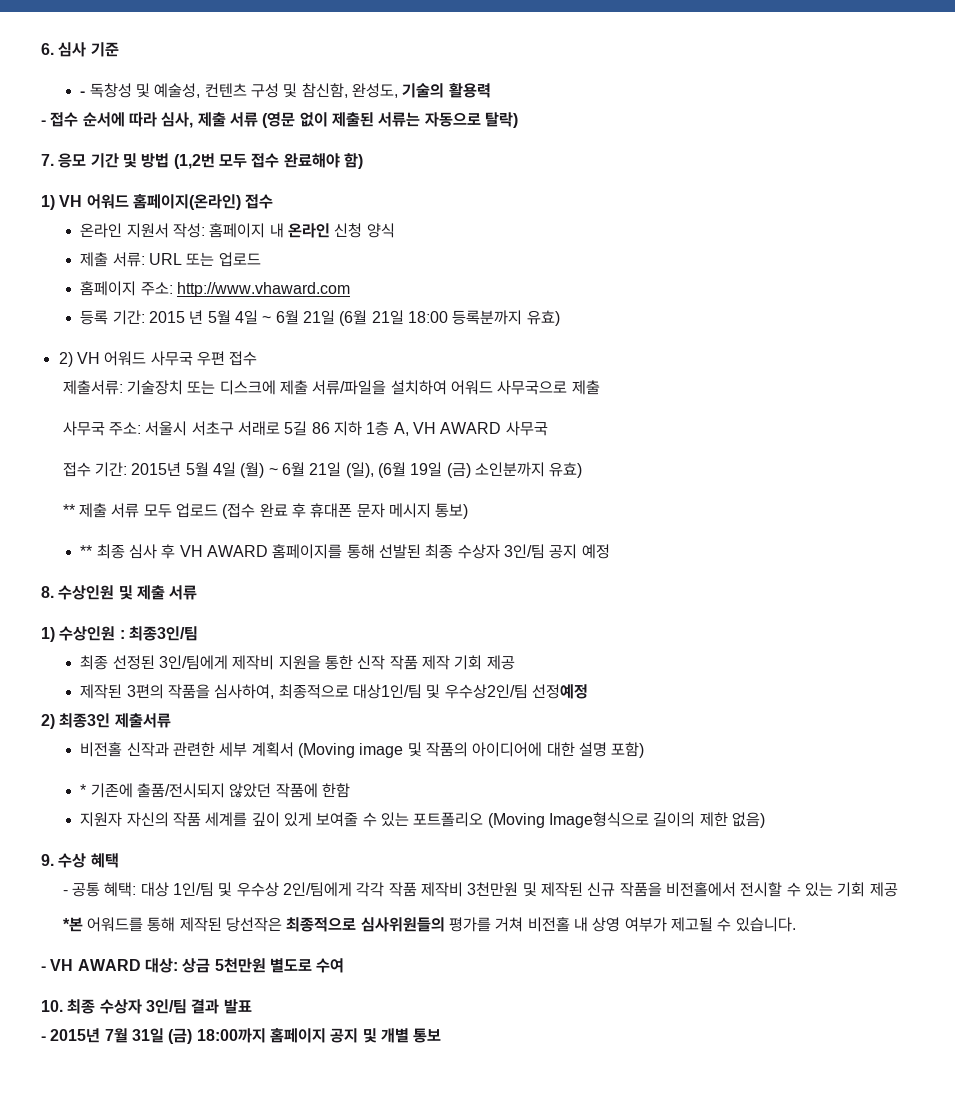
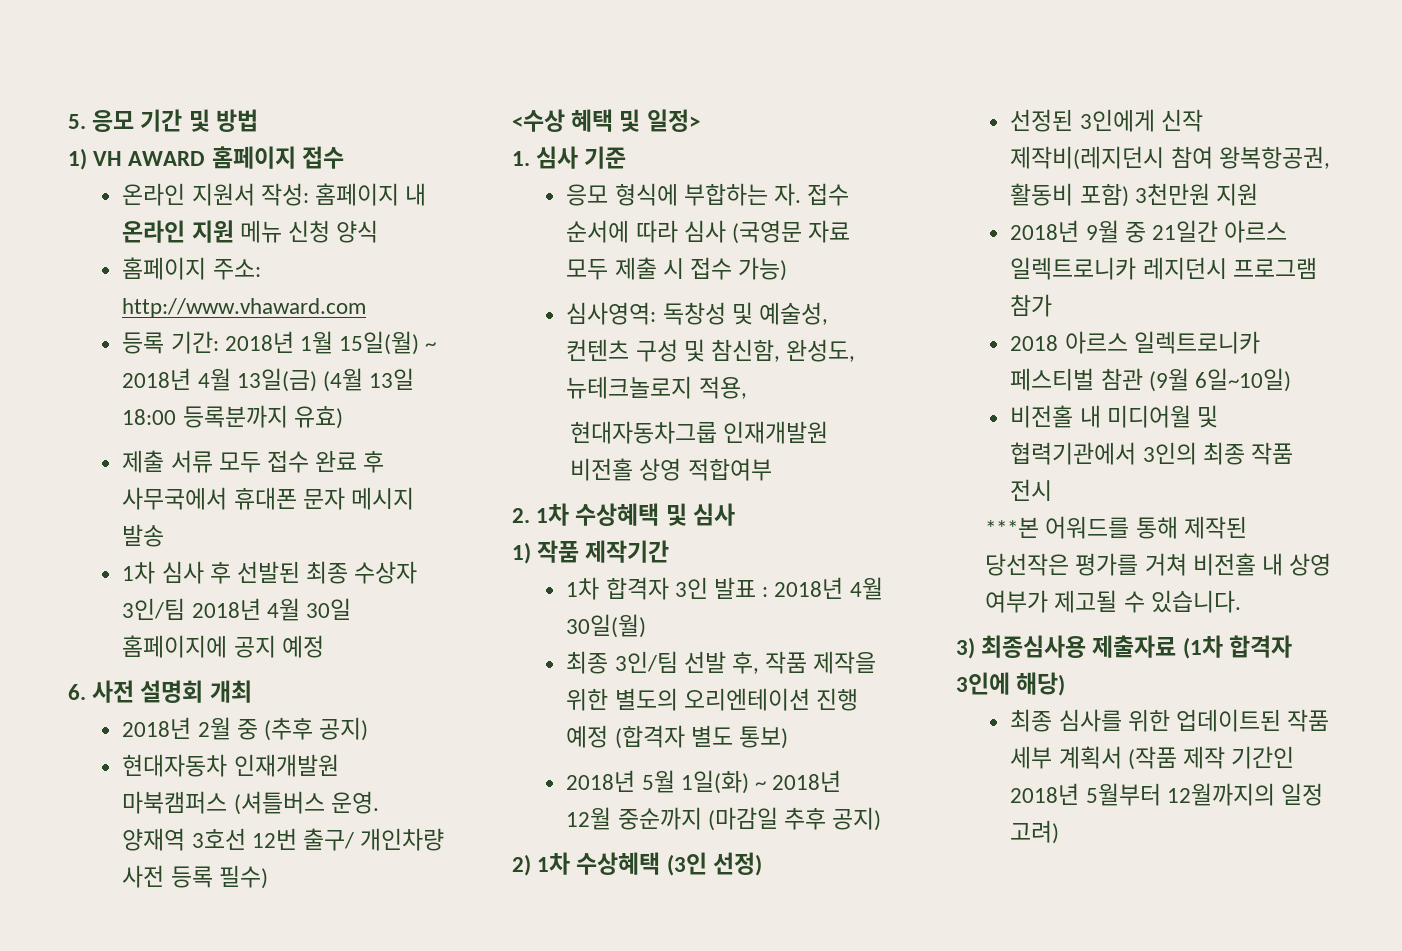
- 6. 심사 기준
- - 독창성 및 예술성, 컨텐츠 구성 및 참신함, 완성도, 기술의 활용력
- - 접수 순서에 따라 심사, 제출 서류 (영문 없이 제출된 서류는 자동으로 탈락)
- 7. 응모 기간 및 방법 (1,2번 모두 접수 완료해야 함)
- 1) VH 어워드 홈페이지(온라인) 접수
- 온라인 지원서 작성: 홈페이지 내 온라인 신청 양식
- 제출 서류: URL 또는 업로드
+ 5. 응모 기간 및 방법
+ 1) VH AWARD 홈페이지 접수
+ 온라인 지원서 작성: 홈페이지 내 온라인 지원 메뉴 신청 양식
  홈페이지 주소: http://www.vhaward.com
- 등록 기간: 2015 년 5월 4일 ~ 6월 21일 (6월 21일 18:00 등록분까지 유효)
- 2) VH 어워드 사무국 우편 접수
- 제출서류: 기술장치 또는 디스크에 제출 서류/파일을 설치하여 어워드 사무국으로 제출
- 사무국 주소: 서울시 서초구 서래로 5길 86 지하 1층 A, VH AWARD 사무국
- 접수 기간: 2015년 5월 4일 (월) ~ 6월 21일 (일), (6월 19일 (금) 소인분까지 유효)
- ** 제출 서류 모두 업로드 (접수 완료 후 휴대폰 문자 메시지 통보)
- ** 최종 심사 후 VH AWARD 홈페이지를 통해 선발된 최종 수상자 3인/팀 공지 예정
- 8. 수상인원 및 제출 서류
- 1) 수상인원 : 최종3인/팀
- 최종 선정된 3인/팀에게 제작비 지원을 통한 신작 작품 제작 기회 제공
- 제작된 3편의 작품을 심사하여, 최종적으로 대상1인/팀 및 우수상2인/팀 선정예정
- 2) 최종3인 제출서류
- 비전홀 신작과 관련한 세부 계획서 (Moving image 및 작품의 아이디어에 대한 설명 포함)
- * 기존에 출품/전시되지 않았던 작품에 한함
- 지원자 자신의 작품 세계를 깊이 있게 보여줄 수 있는 포트폴리오 (Moving Image형식으로 길이의 제한 없음)
- 9. 수상 혜택
- - 공통 혜택: 대상 1인/팀 및 우수상 2인/팀에게 각각 작품 제작비 3천만원 및 제작된 신규 작품을 비전홀에서 전시할 수 있는 기회 제공
- *본 어워드를 통해 제작된 당선작은 최종적으로 심사위원들의 평가를 거쳐 비전홀 내 상영 여부가 제고될 수 있습니다.
+ 등록 기간: 2018년 1월 15일(월) ~ 2018년 4월 13일(금) (4월 13일 18:00 등록분까지 유효)
+ 제출 서류 모두 접수 완료 후 사무국에서 휴대폰 문자 메시지 발송
+ 1차 심사 후 선발된 최종 수상자 3인/팀 2018년 4월 30일 홈페이지에 공지 예정
+ 6. 사전 설명회 개최
+ 2018년 2월 중 (추후 공지)
+ 현대자동차 인재개발원 마북캠퍼스 (셔틀버스 운영. 양재역 3호선 12번 출구/ 개인차량 사전 등록 필수)
+ <수상 혜택 및 일정>
+ 1. 심사 기준
+ 응모 형식에 부합하는 자. 접수 순서에 따라 심사 (국영문 자료 모두 제출 시 접수 가능)
+ 심사영역: 독창성 및 예술성, 컨텐츠 구성 및 참신함, 완성도, 뉴테크놀로지 적용,
+ 현대자동차그룹 인재개발원 비전홀 상영 적합여부
+ 2. 1차 수상혜택 및 심사
+ 1) 작품 제작기간
+ 1차 합격자 3인 발표 : 2018년 4월 30일(월)
+ 최종 3인/팀 선발 후, 작품 제작을 위한 별도의 오리엔테이션 진행 예정 (합격자 별도 통보)
+ 2018년 5월 1일(화) ~ 2018년 12월 중순까지 (마감일 추후 공지)
+ 2) 1차 수상혜택 (3인 선정)
+ 선정된 3인에게 신작 제작비(레지던시 참여 왕복항공권, 활동비 포함) 3천만원 지원
+ 2018년 9월 중 21일간 아르스 일렉트로니카 레지던시 프로그램 참가
+ 2018 아르스 일렉트로니카 페스티벌 참관 (9월 6일~10일)
+ 비전홀 내 미디어월 및 협력기관에서 3인의 최종 작품 전시
+ ***본 어워드를 통해 제작된 당선작은 평가를 거쳐 비전홀 내 상영 여부가 제고될 수 있습니다.
- - VH AWARD 대상: 상금 5천만원 별도로 수여
- 10. 최종 수상자 3인/팀 결과 발표
- - 2015년 7월 31일 (금) 18:00까지 홈페이지 공지 및 개별 통보
+ 3) 최종심사용 제출자료 (1차 합격자 3인에 해당)
+ 최종 심사를 위한 업데이트된 작품 세부 계획서 (작품 제작 기간인 2018년 5월부터 12월까지의 일정 고려)

